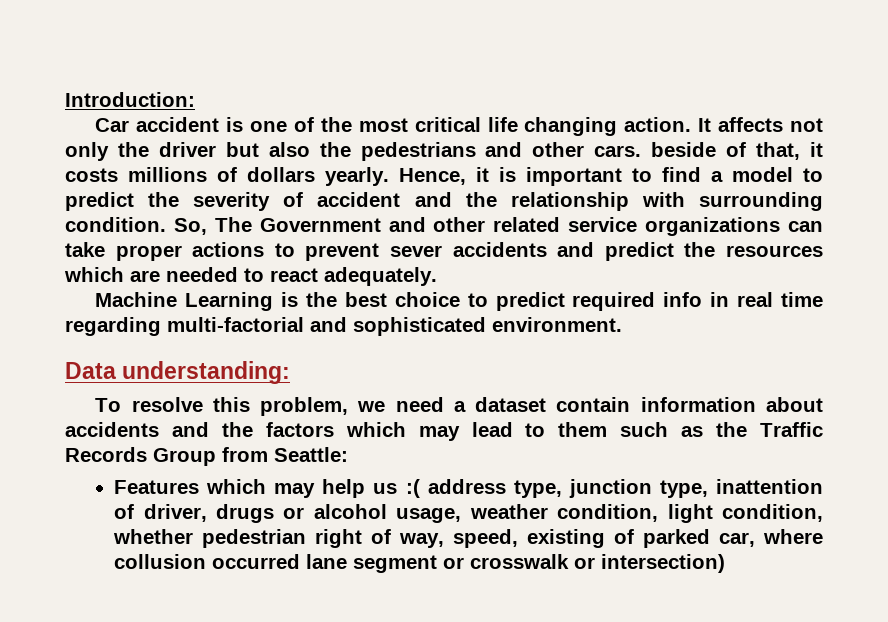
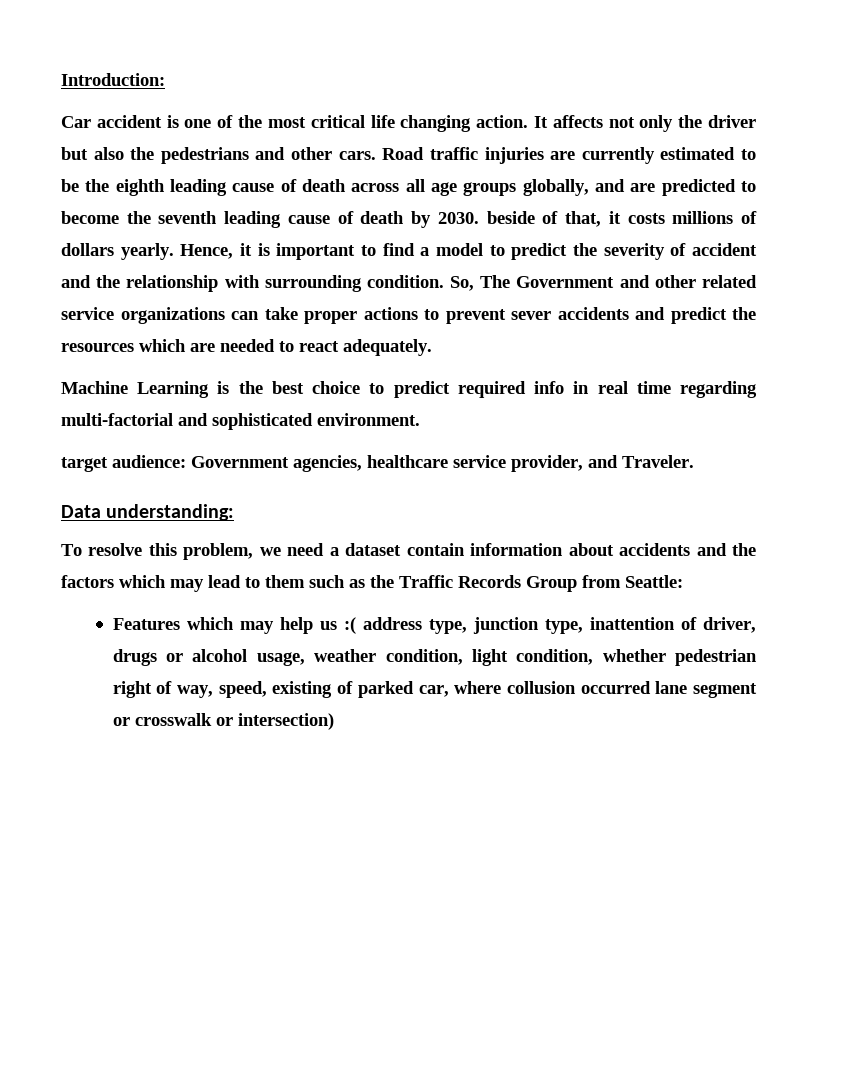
- It affects not only the driver but also the pedestrians and other cars. beside of that, it costs millions of dollars yearly.
+ It affects not only the driver but also the pedestrians and other cars. Road traffic injuries are currently estimated to be the eighth leading cause of death across all age groups globally, and are predicted to become the seventh leading cause of death by 2030. beside of that, it costs millions of dollars yearly.
+ target audience: Government agencies, healthcare service provider, and Traveler.

